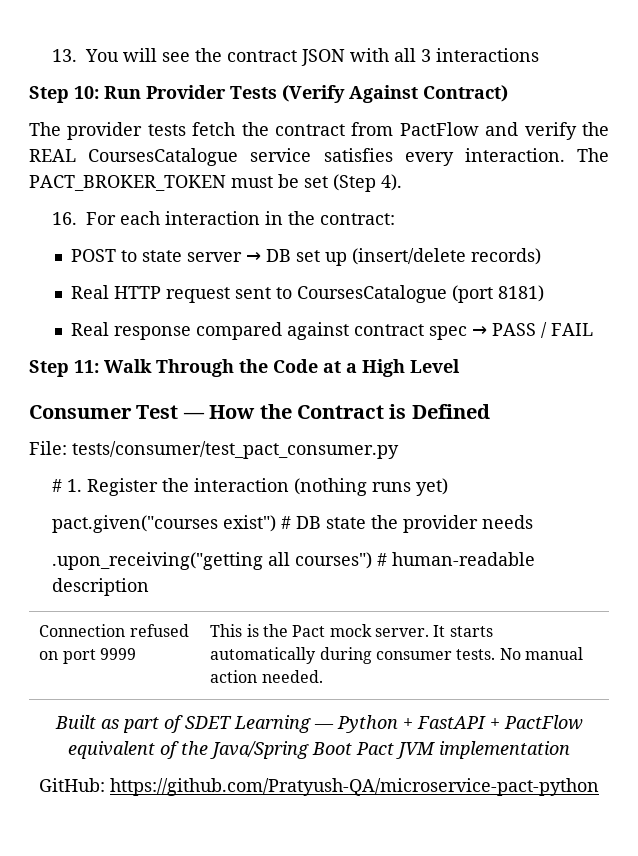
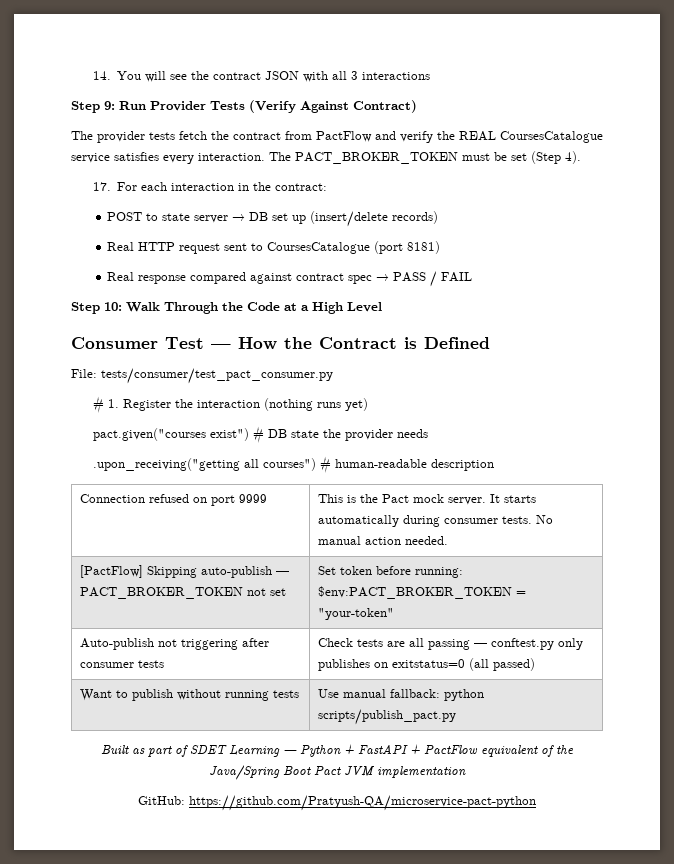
- 13. You will see the contract JSON with all 3 interactions
+ 14. You will see the contract JSON with all 3 interactions
- Step 10: Run Provider Tests (Verify Against Contract)
+ Step 9: Run Provider Tests (Verify Against Contract)
- 16. For each interaction in the contract:
+ 17. For each interaction in the contract:
- Step 11: Walk Through the Code at a High Level
+ Step 10: Walk Through the Code at a High Level
+ [PactFlow] Skipping auto-publish — PACT_BROKER_TOKEN not set | Set token before running: $env:PACT_BROKER_TOKEN = "your-token"
+ Auto-publish not triggering after consumer tests | Check tests are all passing — conftest.py only publishes on exitstatus=0 (all passed)
+ Want to publish without running tests | Use manual fallback: python scripts/publish_pact.py

